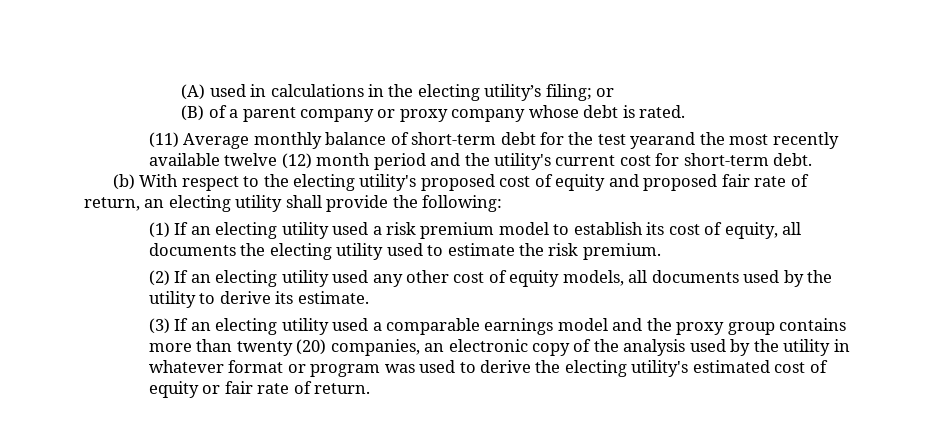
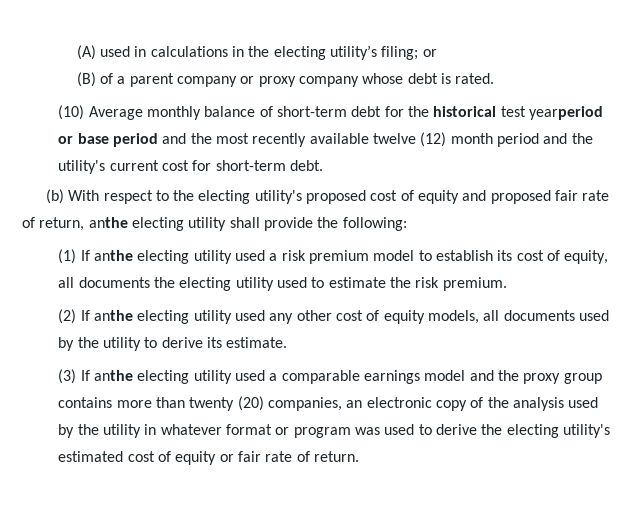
- (11) Average monthly balance of short-term debt for the test yearand the most recently available twelve (12) month period and the utility's current cost for short-term debt.
+ (10) Average monthly balance of short-term debt for the historical test yearperiod or base period and the most recently available twelve (12) month period and the utility's current cost for short-term debt.
- (b) With respect to the electing utility's proposed cost of equity and proposed fair rate of return, an electing utility shall provide the following:
+ (b) With respect to the electing utility's proposed cost of equity and proposed fair rate of return, anthe electing utility shall provide the following:
- (1) If an electing utility used a risk premium model to establish its cost of equity, all documents the electing utility used to estimate the risk premium.
+ (1) If anthe electing utility used a risk premium model to establish its cost of equity, all documents the electing utility used to estimate the risk premium.
- (2) If an electing utility used any other cost of equity models, all documents used by the utility to derive its estimate.
+ (2) If anthe electing utility used any other cost of equity models, all documents used by the utility to derive its estimate.
- (3) If an electing utility used a comparable earnings model and the proxy group contains more than twenty (20) companies, an electronic copy of the analysis used by the utility in whatever format or program was used to derive the electing utility's estimated cost of equity or fair rate of return.
+ (3) If anthe electing utility used a comparable earnings model and the proxy group contains more than twenty (20) companies, an electronic copy of the analysis used by the utility in whatever format or program was used to derive the electing utility's estimated cost of equity or fair rate of return.

